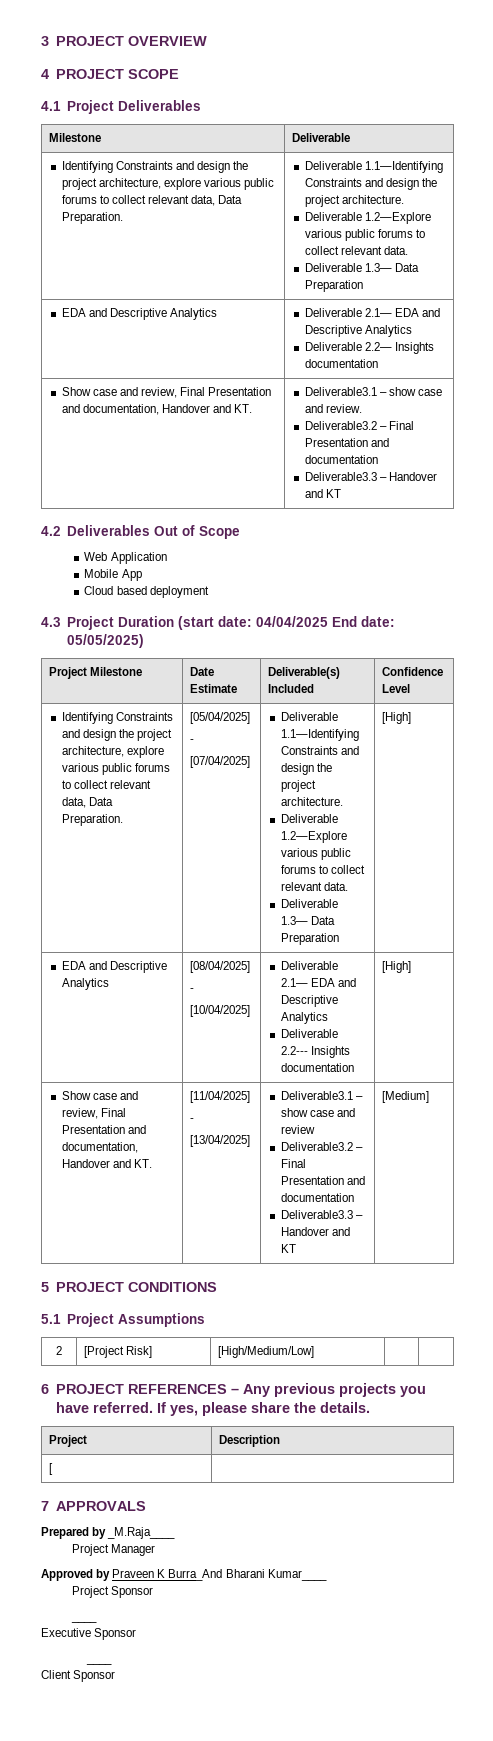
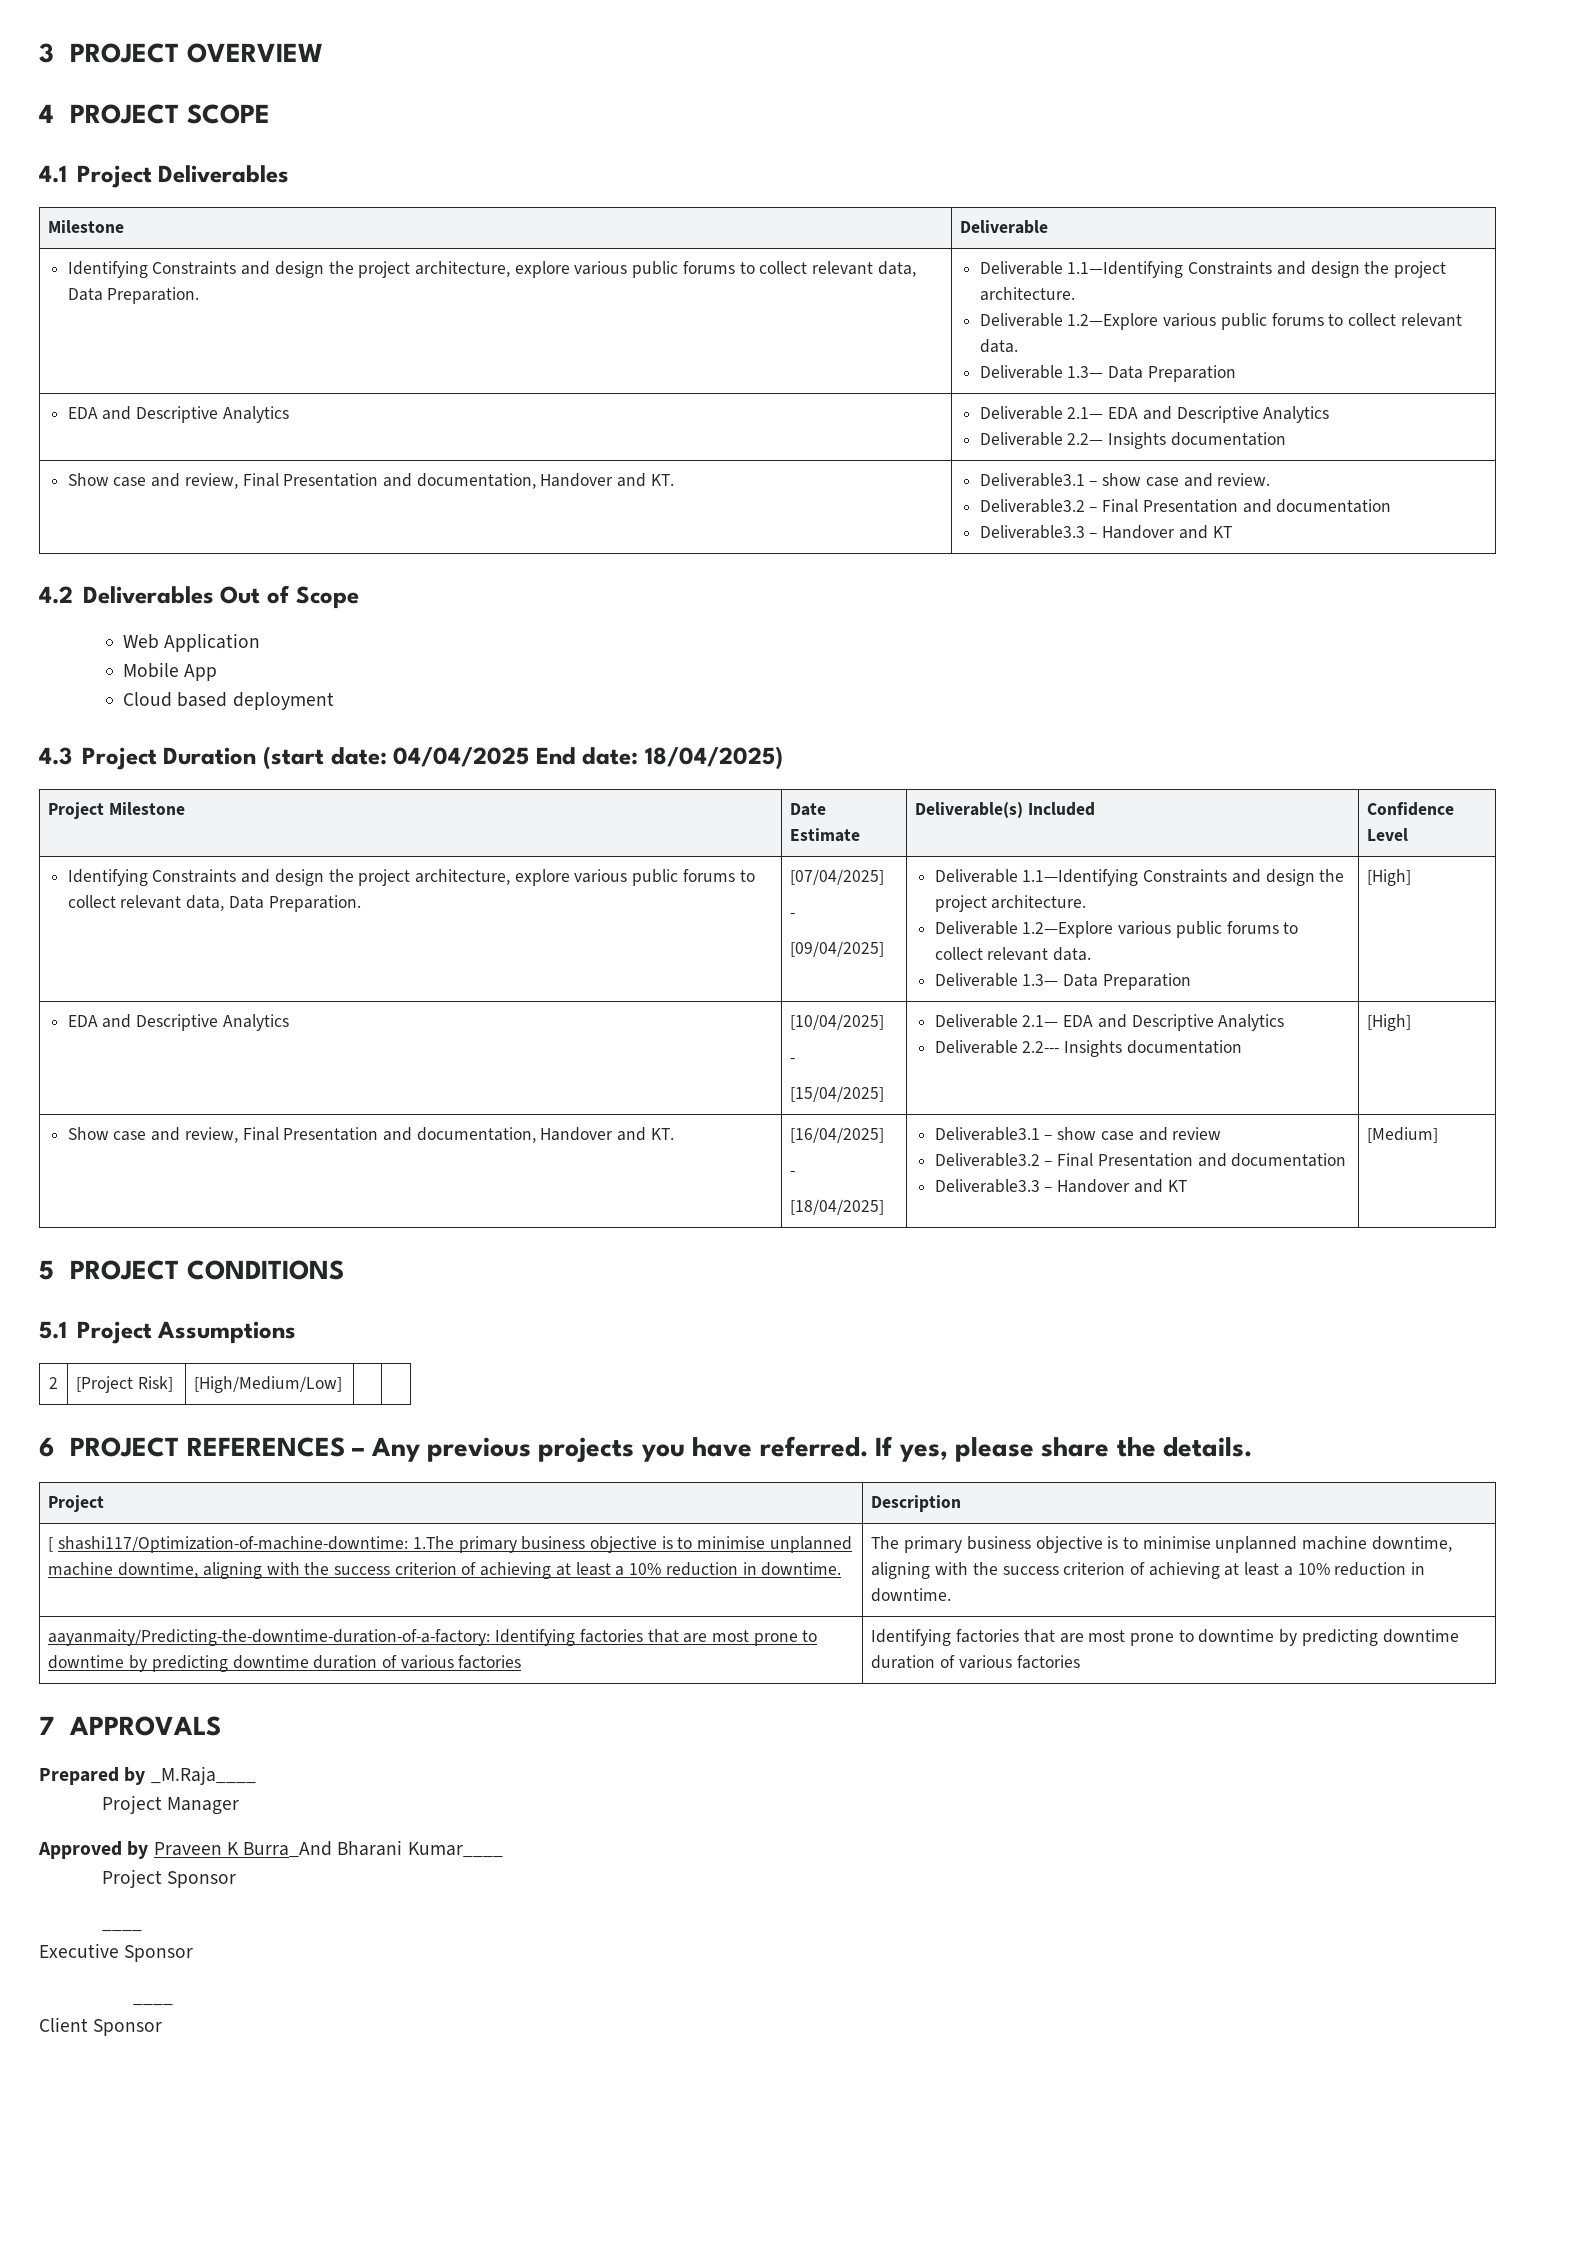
- 4.3 Project Duration (start date: 04/04/2025 End date: 05/05/2025)
+ 4.3 Project Duration (start date: 04/04/2025 End date: 18/04/2025)
- [05/04/2025]
+ [07/04/2025]
  -
- [07/04/2025]
+ [09/04/2025]
- EDA and Descriptive Analytics | [08/04/2025]
+ EDA and Descriptive Analytics | [10/04/2025]
  -
- [10/04/2025] | Deliverable 2.1— EDA and Descriptive Analytics
+ [15/04/2025] | Deliverable 2.1— EDA and Descriptive Analytics
- Show case and review, Final Presentation and documentation, Handover and KT. | [11/04/2025]
+ Show case and review, Final Presentation and documentation, Handover and KT. | [16/04/2025]
  -
- [13/04/2025] | Deliverable3.1 – show case and review
+ [18/04/2025] | Deliverable3.1 – show case and review
- [
+ [ shashi117/Optimization-of-machine-downtime: 1.The primary business objective is to minimise unplanned machine downtime, aligning with the success criterion of achieving at least a 10% reduction in downtime. | The primary business objective is to minimise unplanned machine downtime, aligning with the success criterion of achieving at least a 10% reduction in downtime.
+ aayanmaity/Predicting-the-downtime-duration-of-a-factory: Identifying factories that are most prone to downtime by predicting downtime duration of various factories | Identifying factories that are most prone to downtime by predicting downtime duration of various factories

